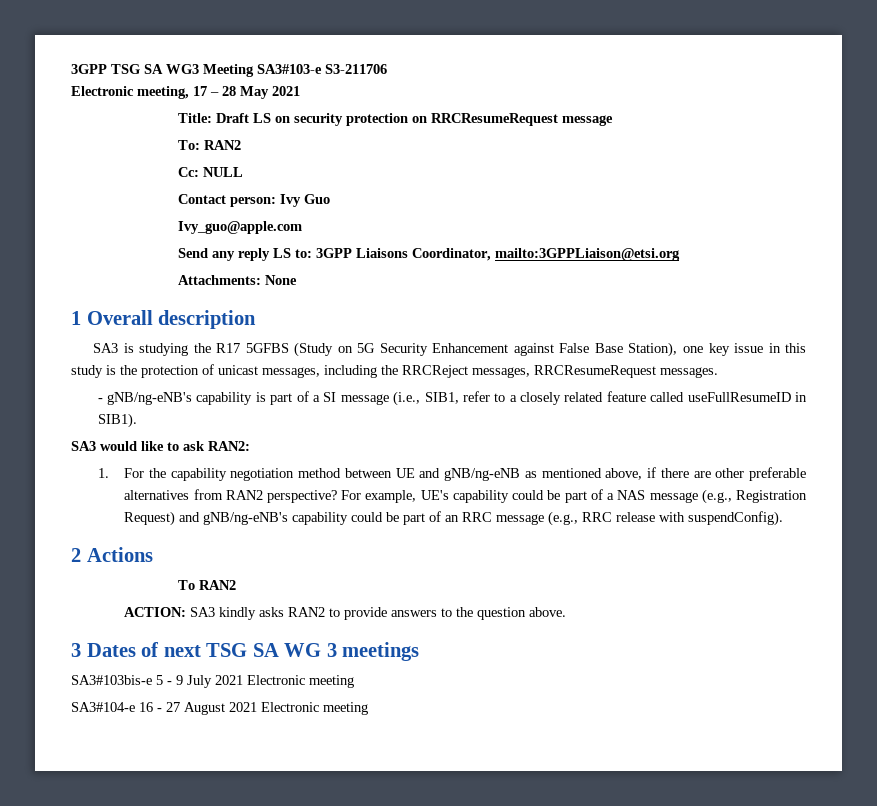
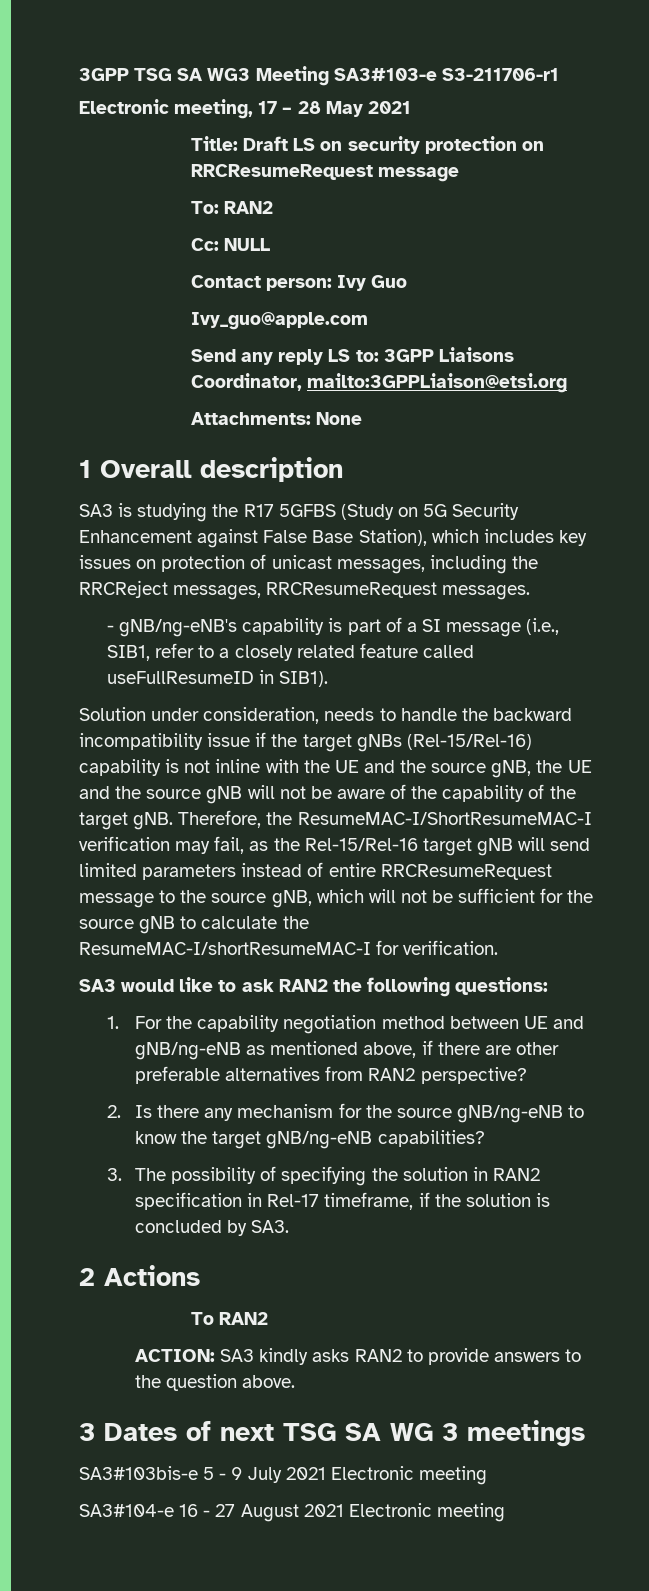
- 3GPP TSG SA WG3 Meeting SA3#103-e S3-211706
+ 3GPP TSG SA WG3 Meeting SA3#103-e S3-211706-r1
- SA3 is studying the R17 5GFBS (Study on 5G Security Enhancement against False Base Station), one key issue in this study is the protection of unicast messages, including the RRCReject messages, RRCResumeRequest messages.
+ SA3 is studying the R17 5GFBS (Study on 5G Security Enhancement against False Base Station), which includes key issues on protection of unicast messages, including the RRCReject messages, RRCResumeRequest messages.
+ Solution under consideration, needs to handle the backward incompatibility issue if the target gNBs (Rel-15/Rel-16) capability is not inline with the UE and the source gNB, the UE and the source gNB will not be aware of the capability of the target gNB. Therefore, the ResumeMAC-I/ShortResumeMAC-I verification may fail, as the Rel-15/Rel-16 target gNB will send limited parameters instead of entire RRCResumeRequest message to the source gNB, which will not be sufficient for the source gNB to calculate the ResumeMAC-I/shortResumeMAC-I for verification.
- SA3 would like to ask RAN2:
+ SA3 would like to ask RAN2 the following questions:
- 1. For the capability negotiation method between UE and gNB/ng-eNB as mentioned above, if there are other preferable alternatives from RAN2 perspective? For example, UE's capability could be part of a NAS message (e.g., Registration Request) and gNB/ng-eNB's capability could be part of an RRC message (e.g., RRC release with suspendConfig).
+ 1. For the capability negotiation method between UE and gNB/ng-eNB as mentioned above, if there are other preferable alternatives from RAN2 perspective?
+ 2. Is there any mechanism for the source gNB/ng-eNB to know the target gNB/ng-eNB capabilities?
+ 3. The possibility of specifying the solution in RAN2 specification in Rel-17 timeframe, if the solution is concluded by SA3.

